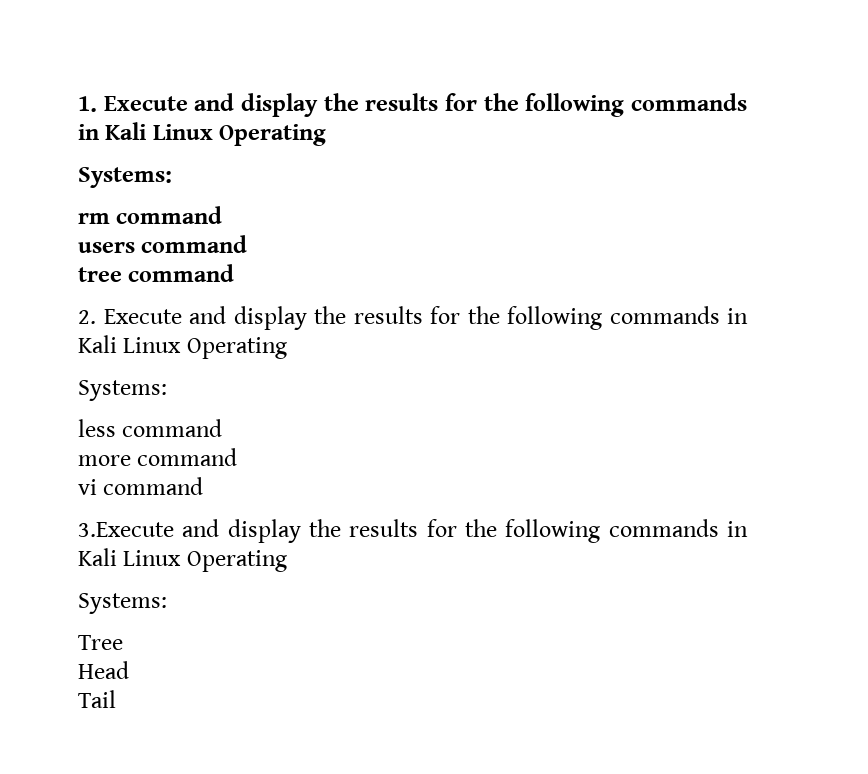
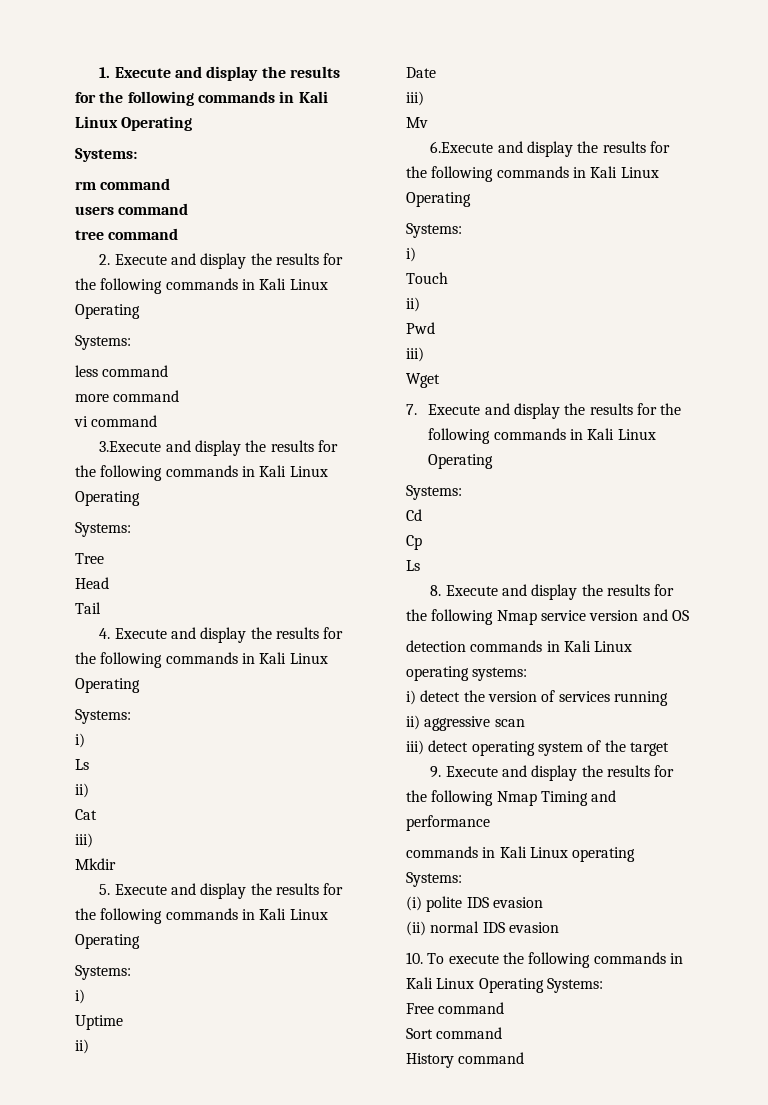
+ 4. Execute and display the results for the following commands in Kali Linux Operating
+ Systems:
+ i)
+ Ls
+ ii)
+ Cat
+ iii)
+ Mkdir
+ 5. Execute and display the results for the following commands in Kali Linux Operating
+ Systems:
+ i)
+ Uptime
+ ii)
+ Date
+ iii)
+ Mv
+ 6.Execute and display the results for the following commands in Kali Linux Operating
+ Systems:
+ i)
+ Touch
+ ii)
+ Pwd
+ iii)
+ Wget
+ 7. Execute and display the results for the following commands in Kali Linux Operating
+ Systems:
+ Cd
+ Cp
+ Ls
+ 8. Execute and display the results for the following Nmap service version and OS
+ detection commands in Kali Linux operating systems:
+ i) detect the version of services running
+ ii) aggressive scan
+ iii) detect operating system of the target
+ 9. Execute and display the results for the following Nmap Timing and performance
+ commands in Kali Linux operating Systems:
+ (i) polite IDS evasion
+ (ii) normal IDS evasion
+ 10. To execute the following commands in Kali Linux Operating Systems:
+ Free command
+ Sort command
+ History command

